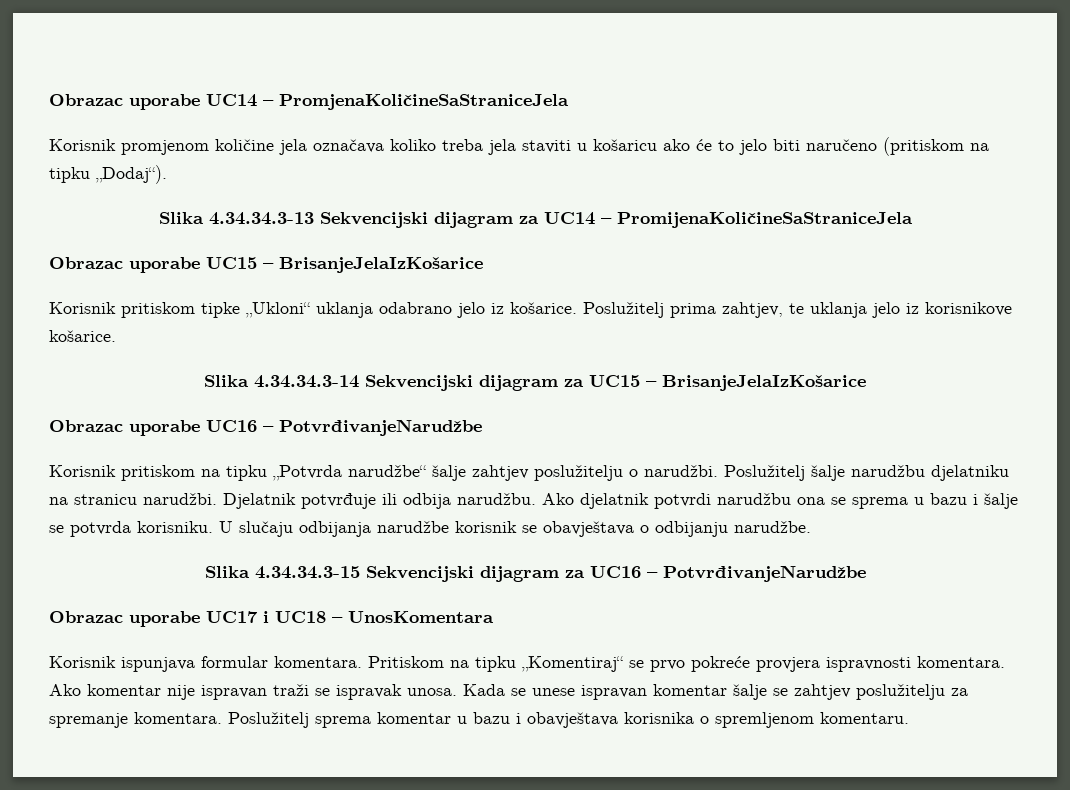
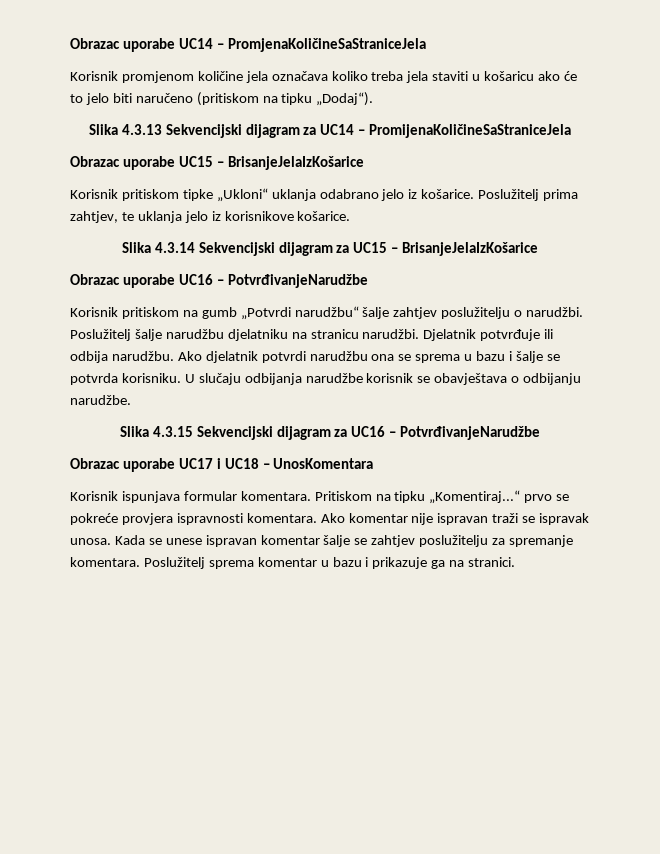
- Slika 4.34.34.3-13 Sekvencijski dijagram za UC14 – PromijenaKoličineSaStraniceJela
+ Slika 4.3.13 Sekvencijski dijagram za UC14 – PromijenaKoličineSaStraniceJela
- Slika 4.34.34.3-14 Sekvencijski dijagram za UC15 – BrisanjeJelaIzKošarice
+ Slika 4.3.14 Sekvencijski dijagram za UC15 – BrisanjeJelaIzKošarice
- Korisnik pritiskom na tipku „Potvrda narudžbe“ šalje zahtjev poslužitelju o narudžbi.
+ Korisnik pritiskom na gumb „Potvrdi narudžbu“ šalje zahtjev poslužitelju o narudžbi.
- Slika 4.34.34.3-15 Sekvencijski dijagram za UC16 – PotvrđivanjeNarudžbe
+ Slika 4.3.15 Sekvencijski dijagram za UC16 – PotvrđivanjeNarudžbe
- Pritiskom na tipku „Komentiraj“ se prvo pokreće provjera ispravnosti komentara.
+ Pritiskom na tipku „Komentiraj...“ prvo se pokreće provjera ispravnosti komentara.
- Poslužitelj sprema komentar u bazu i obavještava korisnika o spremljenom komentaru.
+ Poslužitelj sprema komentar u bazu i prikazuje ga na stranici.

